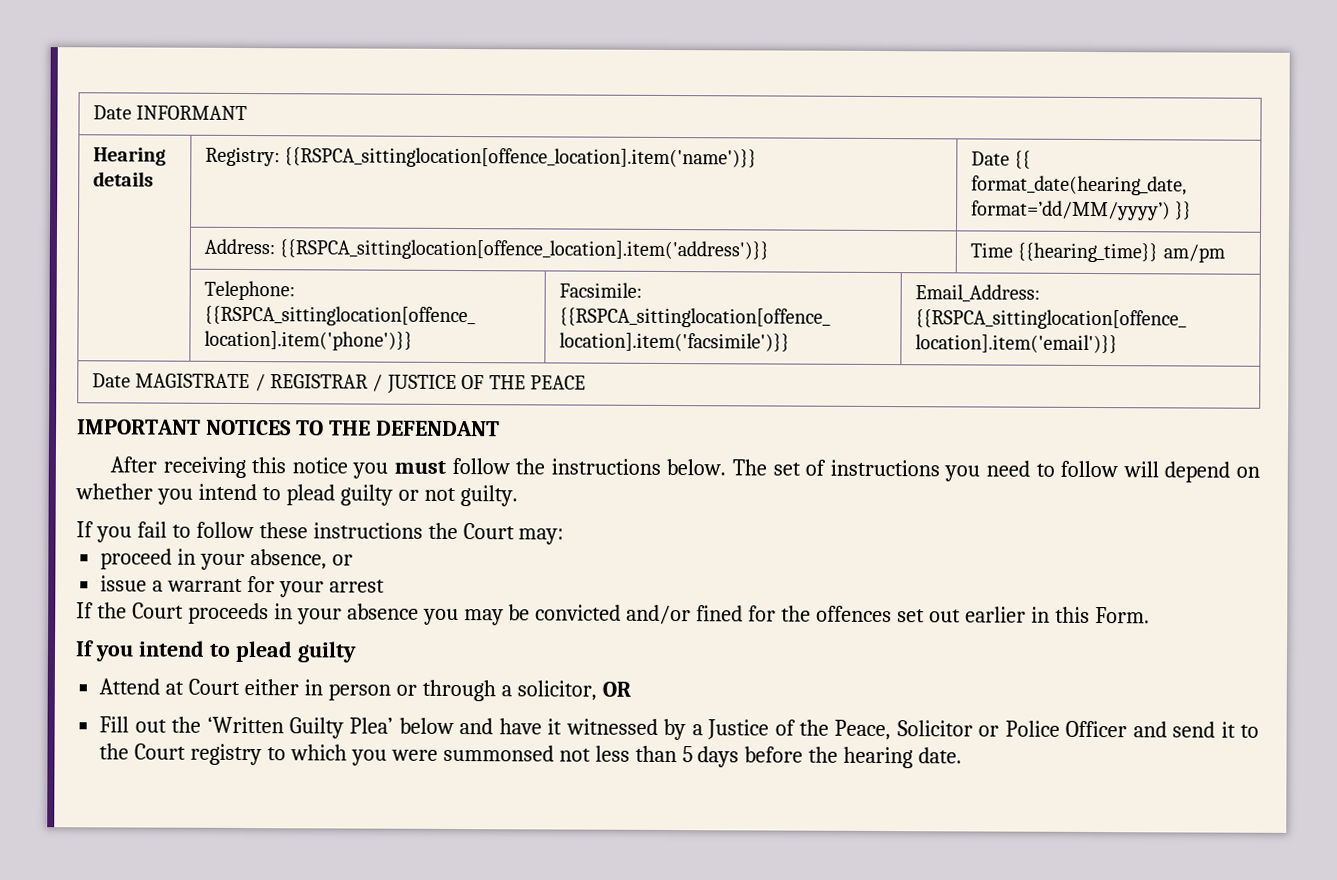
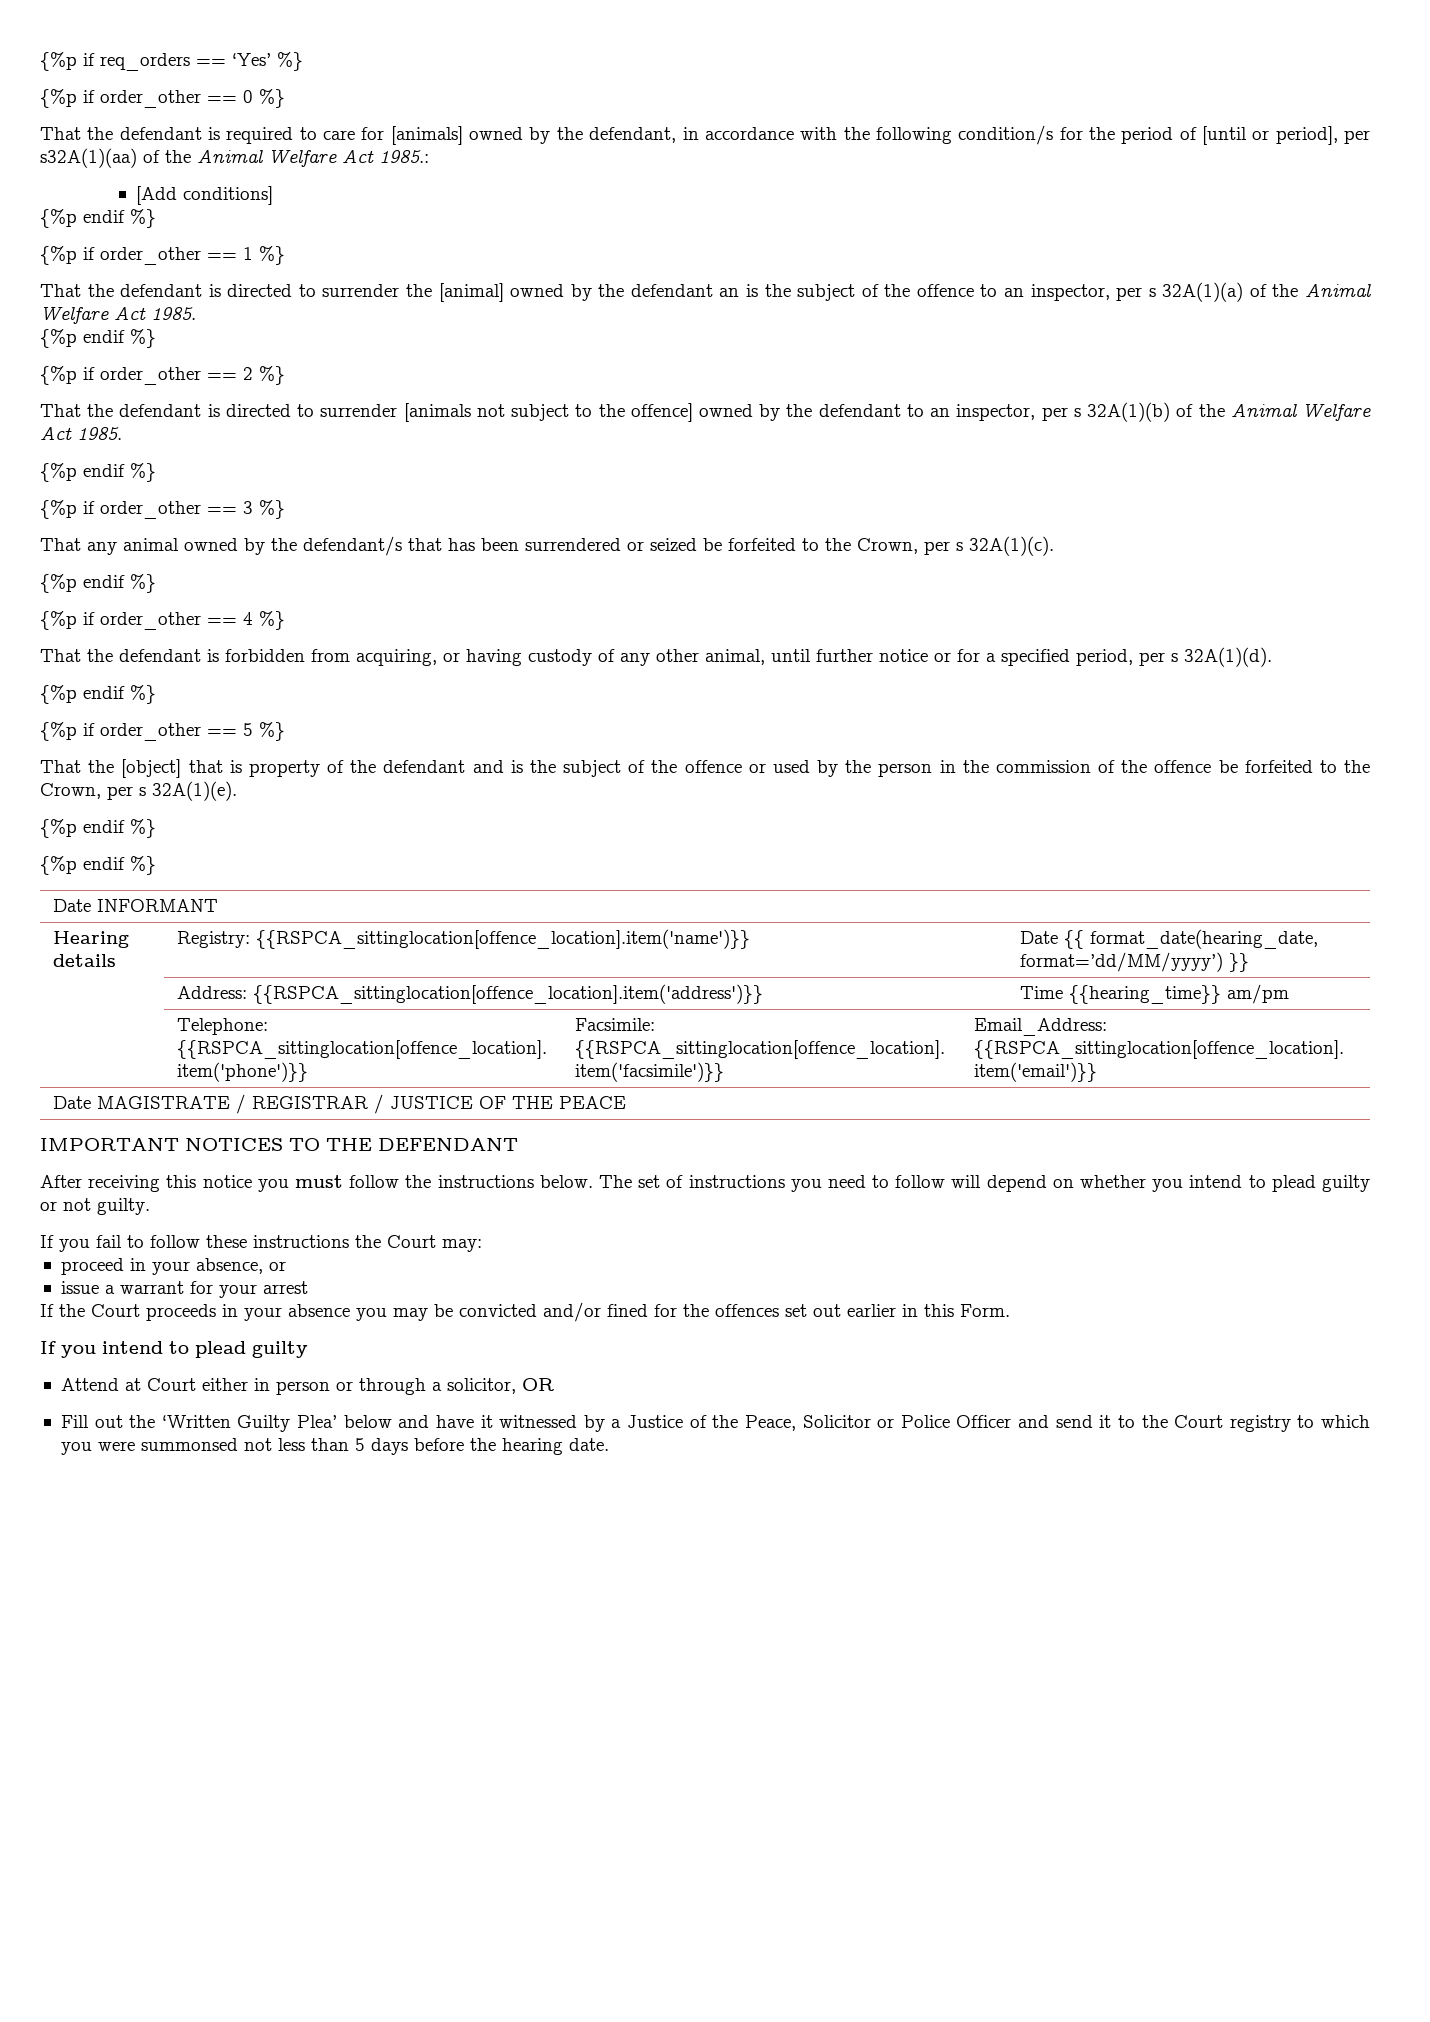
+ {%p if req_orders == ‘Yes’ %}
+ {%p if order_other == 0 %}
+ That the defendant is required to care for [animals] owned by the defendant, in accordance with the following condition/s for the period of [until or period], per s32A(1)(aa) of the Animal Welfare Act 1985.:
+ [Add conditions]
+ {%p endif %}
+ {%p if order_other == 1 %}
+ That the defendant is directed to surrender the [animal] owned by the defendant an is the subject of the offence to an inspector, per s 32A(1)(a) of the Animal Welfare Act 1985.
+ {%p endif %}
+ {%p if order_other == 2 %}
+ That the defendant is directed to surrender [animals not subject to the offence] owned by the defendant to an inspector, per s 32A(1)(b) of the Animal Welfare Act 1985.
+ {%p endif %}
+ {%p if order_other == 3 %}
+ That any animal owned by the defendant/s that has been surrendered or seized be forfeited to the Crown, per s 32A(1)(c).
+ {%p endif %}
+ {%p if order_other == 4 %}
+ That the defendant is forbidden from acquiring, or having custody of any other animal, until further notice or for a specified period, per s 32A(1)(d).
+ {%p endif %}
+ {%p if order_other == 5 %}
+ That the [object] that is property of the defendant and is the subject of the offence or used by the person in the commission of the offence be forfeited to the Crown, per s 32A(1)(e).
+ {%p endif %}
+ {%p endif %}

